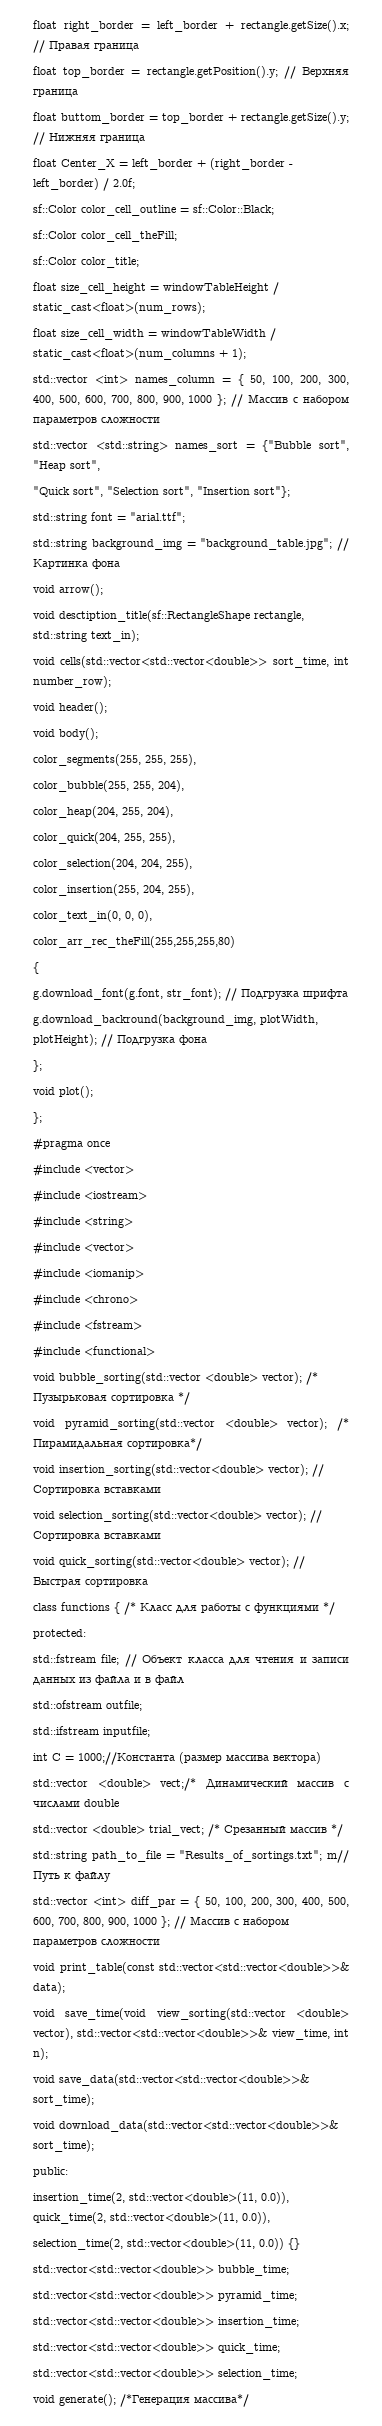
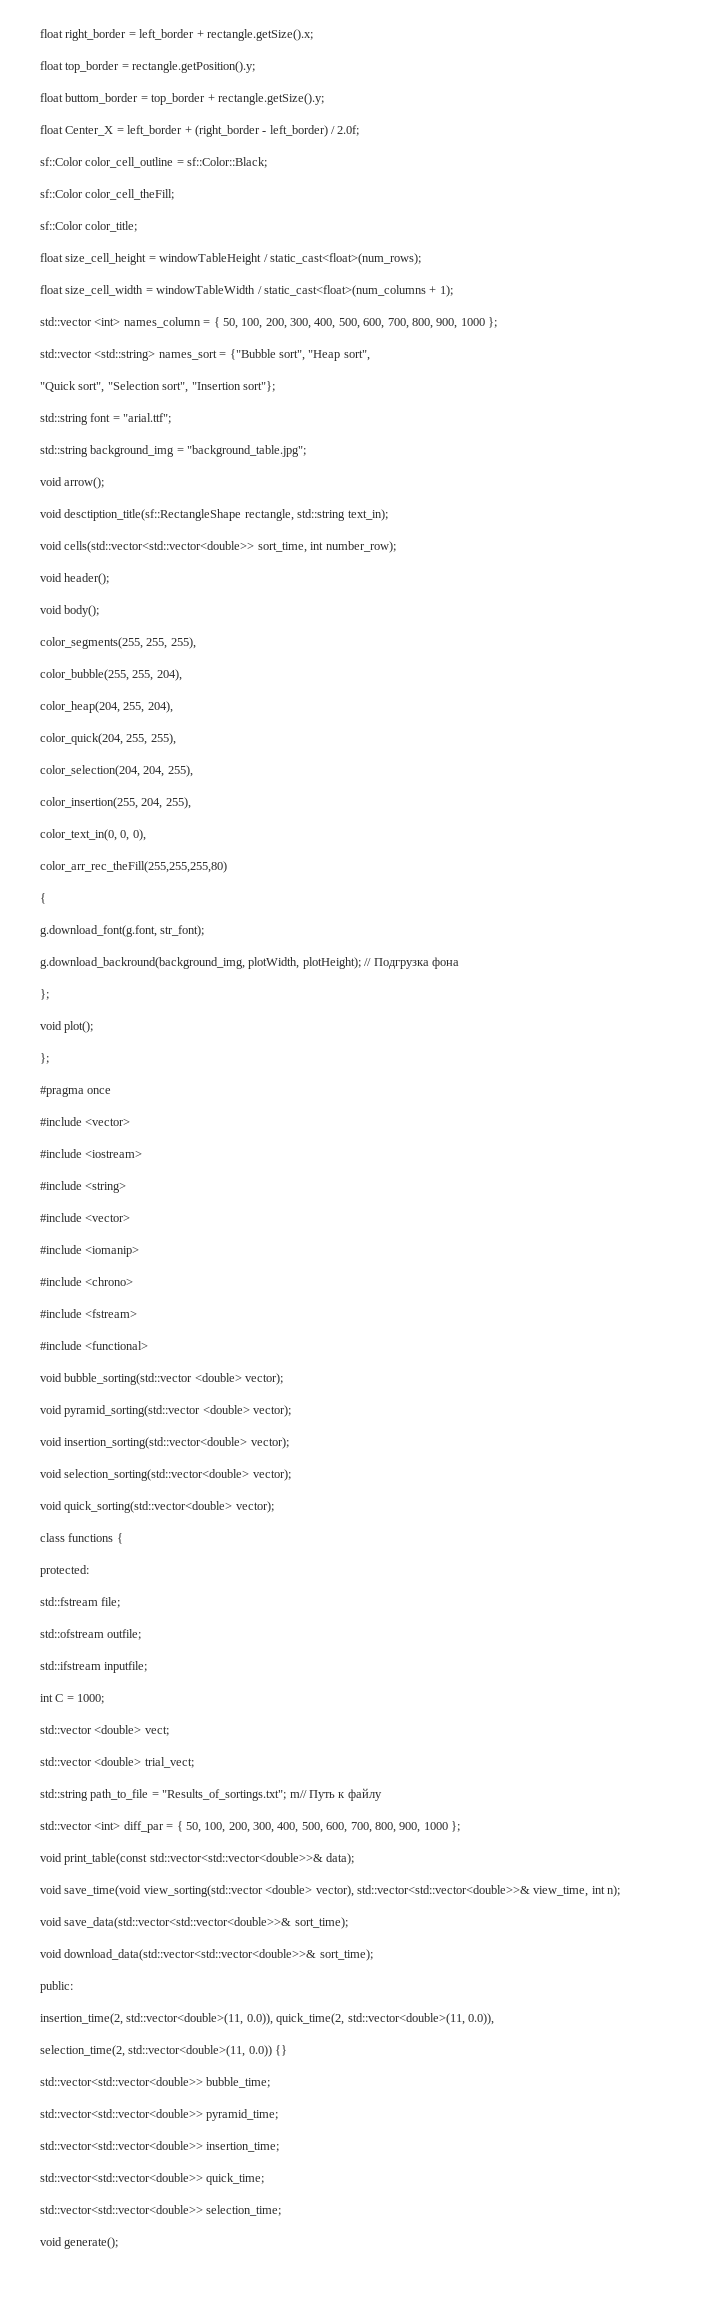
- float right_border = left_border + rectangle.getSize().x; // Правая граница
+ float right_border = left_border + rectangle.getSize().x;
- float top_border = rectangle.getPosition().y; // Верхняя граница
+ float top_border = rectangle.getPosition().y;
- float buttom_border = top_border + rectangle.getSize().y; // Нижняя граница
+ float buttom_border = top_border + rectangle.getSize().y;
- std::vector <int> names_column = { 50, 100, 200, 300, 400, 500, 600, 700, 800, 900, 1000 }; // Массив с набором параметров сложности
+ std::vector <int> names_column = { 50, 100, 200, 300, 400, 500, 600, 700, 800, 900, 1000 };
- std::string background_img = "background_table.jpg"; // Картинка фона
+ std::string background_img = "background_table.jpg";
- g.download_font(g.font, str_font); // Подгрузка шрифта
+ g.download_font(g.font, str_font);
- void bubble_sorting(std::vector <double> vector); /* Пузырьковая сортировка */
+ void bubble_sorting(std::vector <double> vector);
- void pyramid_sorting(std::vector <double> vector); /* Пирамидальная сортировка*/
+ void pyramid_sorting(std::vector <double> vector);
- void insertion_sorting(std::vector<double> vector); // Сортировка вставками
+ void insertion_sorting(std::vector<double> vector);
- void selection_sorting(std::vector<double> vector); // Сортировка вставками
+ void selection_sorting(std::vector<double> vector);
- void quick_sorting(std::vector<double> vector); // Быстрая сортировка
+ void quick_sorting(std::vector<double> vector);
- class functions { /* Класс для работы с функциями */
+ class functions {
  protected:
- std::fstream file; // Объект класса для чтения и записи данных из файла и в файл
+ std::fstream file;
- int C = 1000;//Константа (размер массива вектора)
- std::vector <double> vect;/* Динамический массив с числами double
+ int C = 1000;
+ std::vector <double> vect;
- std::vector <double> trial_vect; /* Срезанный массив */
+ std::vector <double> trial_vect;
- std::vector <int> diff_par = { 50, 100, 200, 300, 400, 500, 600, 700, 800, 900, 1000 }; // Массив с набором параметров сложности
+ std::vector <int> diff_par = { 50, 100, 200, 300, 400, 500, 600, 700, 800, 900, 1000 };
- void generate(); /*Генерация массива*/
+ void generate();

